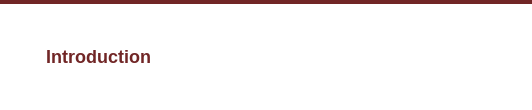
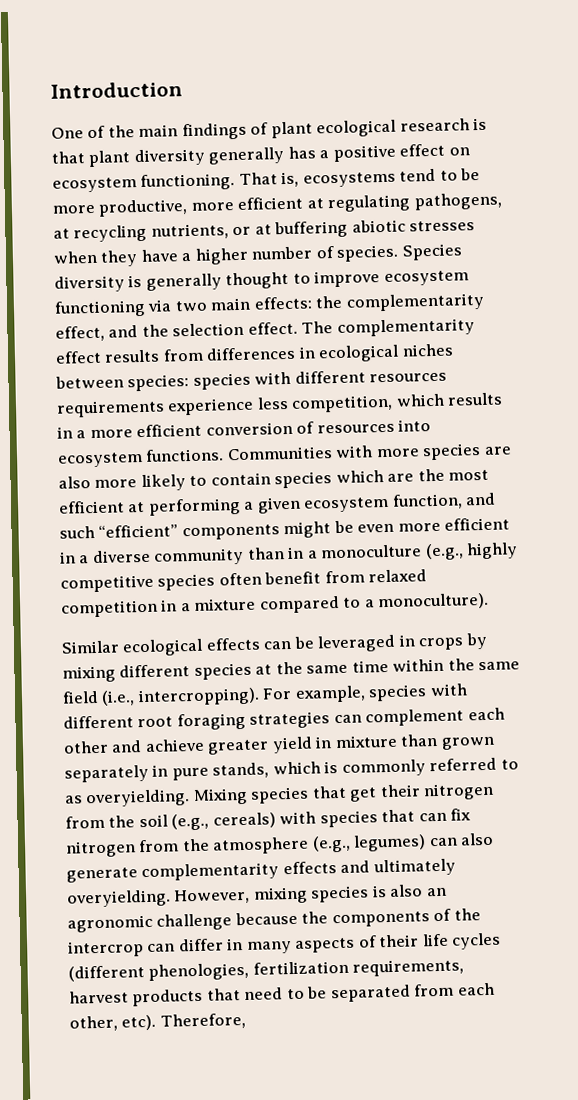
+ One of the main findings of plant ecological research is that plant diversity generally has a positive effect on ecosystem functioning. That is, ecosystems tend to be more productive, more efficient at regulating pathogens, at recycling nutrients, or at buffering abiotic stresses when they have a higher number of species. Species diversity is generally thought to improve ecosystem functioning via two main effects: the complementarity effect, and the selection effect. The complementarity effect results from differences in ecological niches between species: species with different resources requirements experience less competition, which results in a more efficient conversion of resources into ecosystem functions. Communities with more species are also more likely to contain species which are the most efficient at performing a given ecosystem function, and such “efficient” components might be even more efficient in a diverse community than in a monoculture (e.g., highly competitive species often benefit from relaxed competition in a mixture compared to a monoculture).
+ Similar ecological effects can be leveraged in crops by mixing different species at the same time within the same field (i.e., intercropping). For example, species with different root foraging strategies can complement each other and achieve greater yield in mixture than grown separately in pure stands, which is commonly referred to as overyielding. Mixing species that get their nitrogen from the soil (e.g., cereals) with species that can fix nitrogen from the atmosphere (e.g., legumes) can also generate complementarity effects and ultimately overyielding. However, mixing species is also an agronomic challenge because the components of the intercrop can differ in many aspects of their life cycles (different phenologies, fertilization requirements, harvest products that need to be separated from each other, etc). Therefore,

